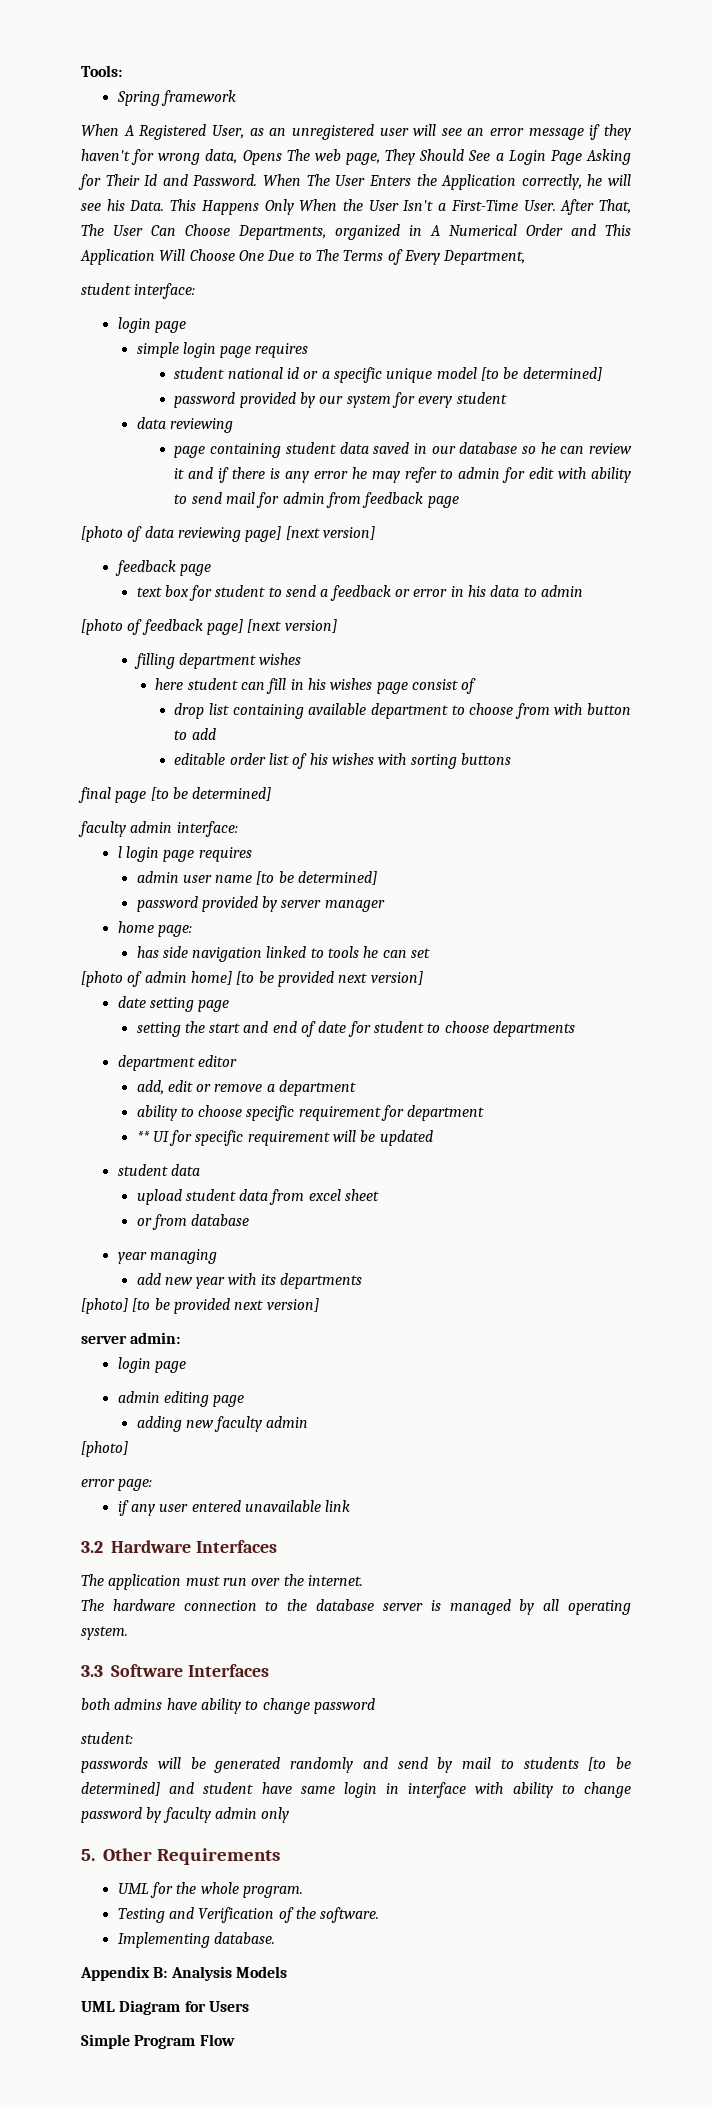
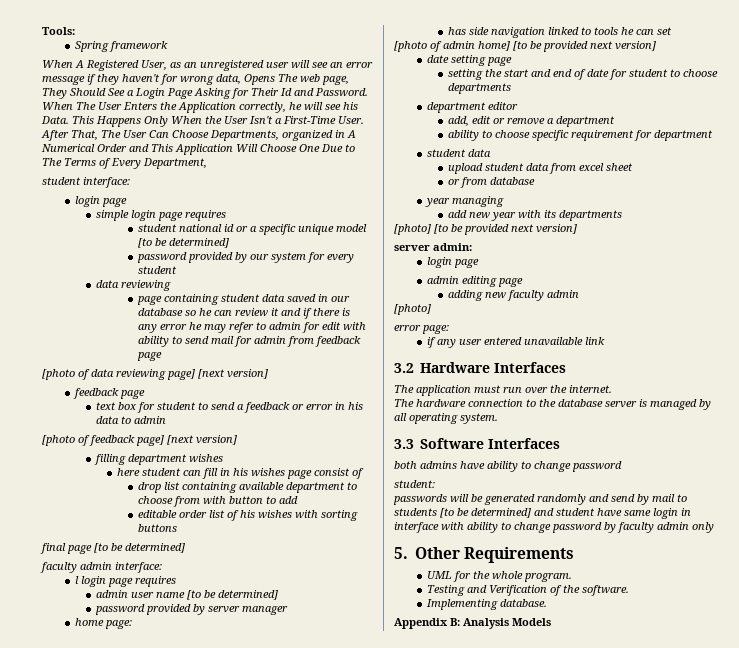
- ** UI for specific requirement will be updated
- UML Diagram for Users
- Simple Program Flow

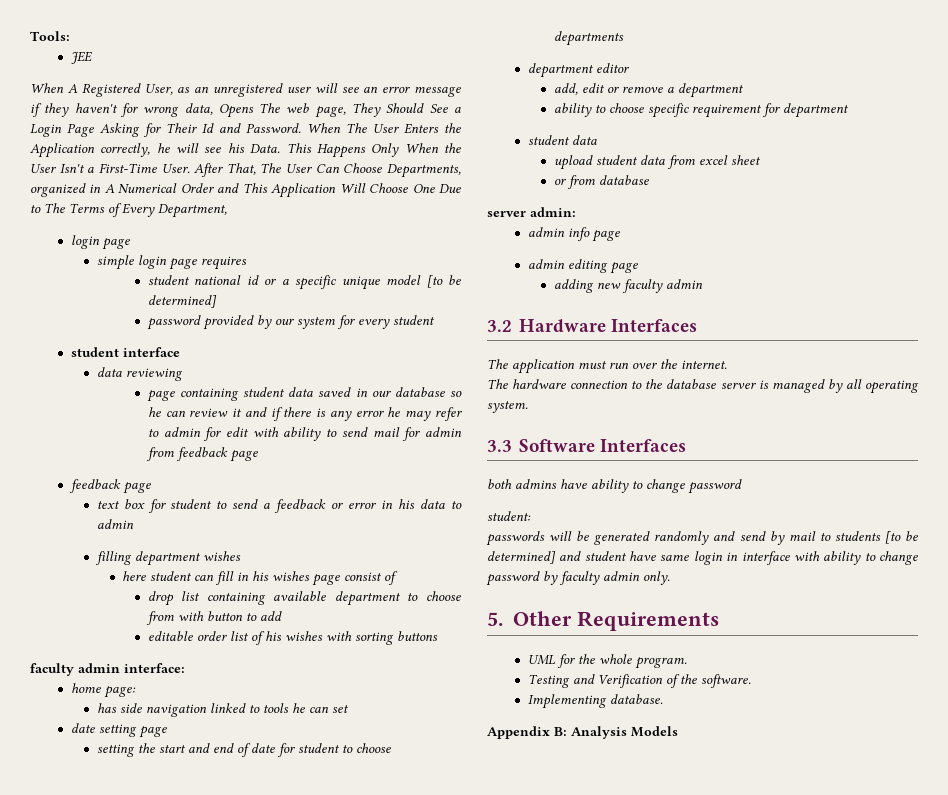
- Spring framework
+ JEE
- student interface:
+ student interface
- [photo of data reviewing page] [next version]
- [photo of feedback page] [next version]
- final page [to be determined]
  faculty admin interface:
- l login page requires
- admin user name [to be determined]
- password provided by server manager
- [photo of admin home] [to be provided next version]
- year managing
- add new year with its departments
- [photo] [to be provided next version]
  server admin:
- login page
+ admin info page
  adding new faculty admin
- [photo]
- error page:
- if any user entered unavailable link
- passwords will be generated randomly and send by mail to students [to be determined] and student have same login in interface with ability to change password by faculty admin only
+ passwords will be generated randomly and send by mail to students [to be determined] and student have same login in interface with ability to change password by faculty admin only.

